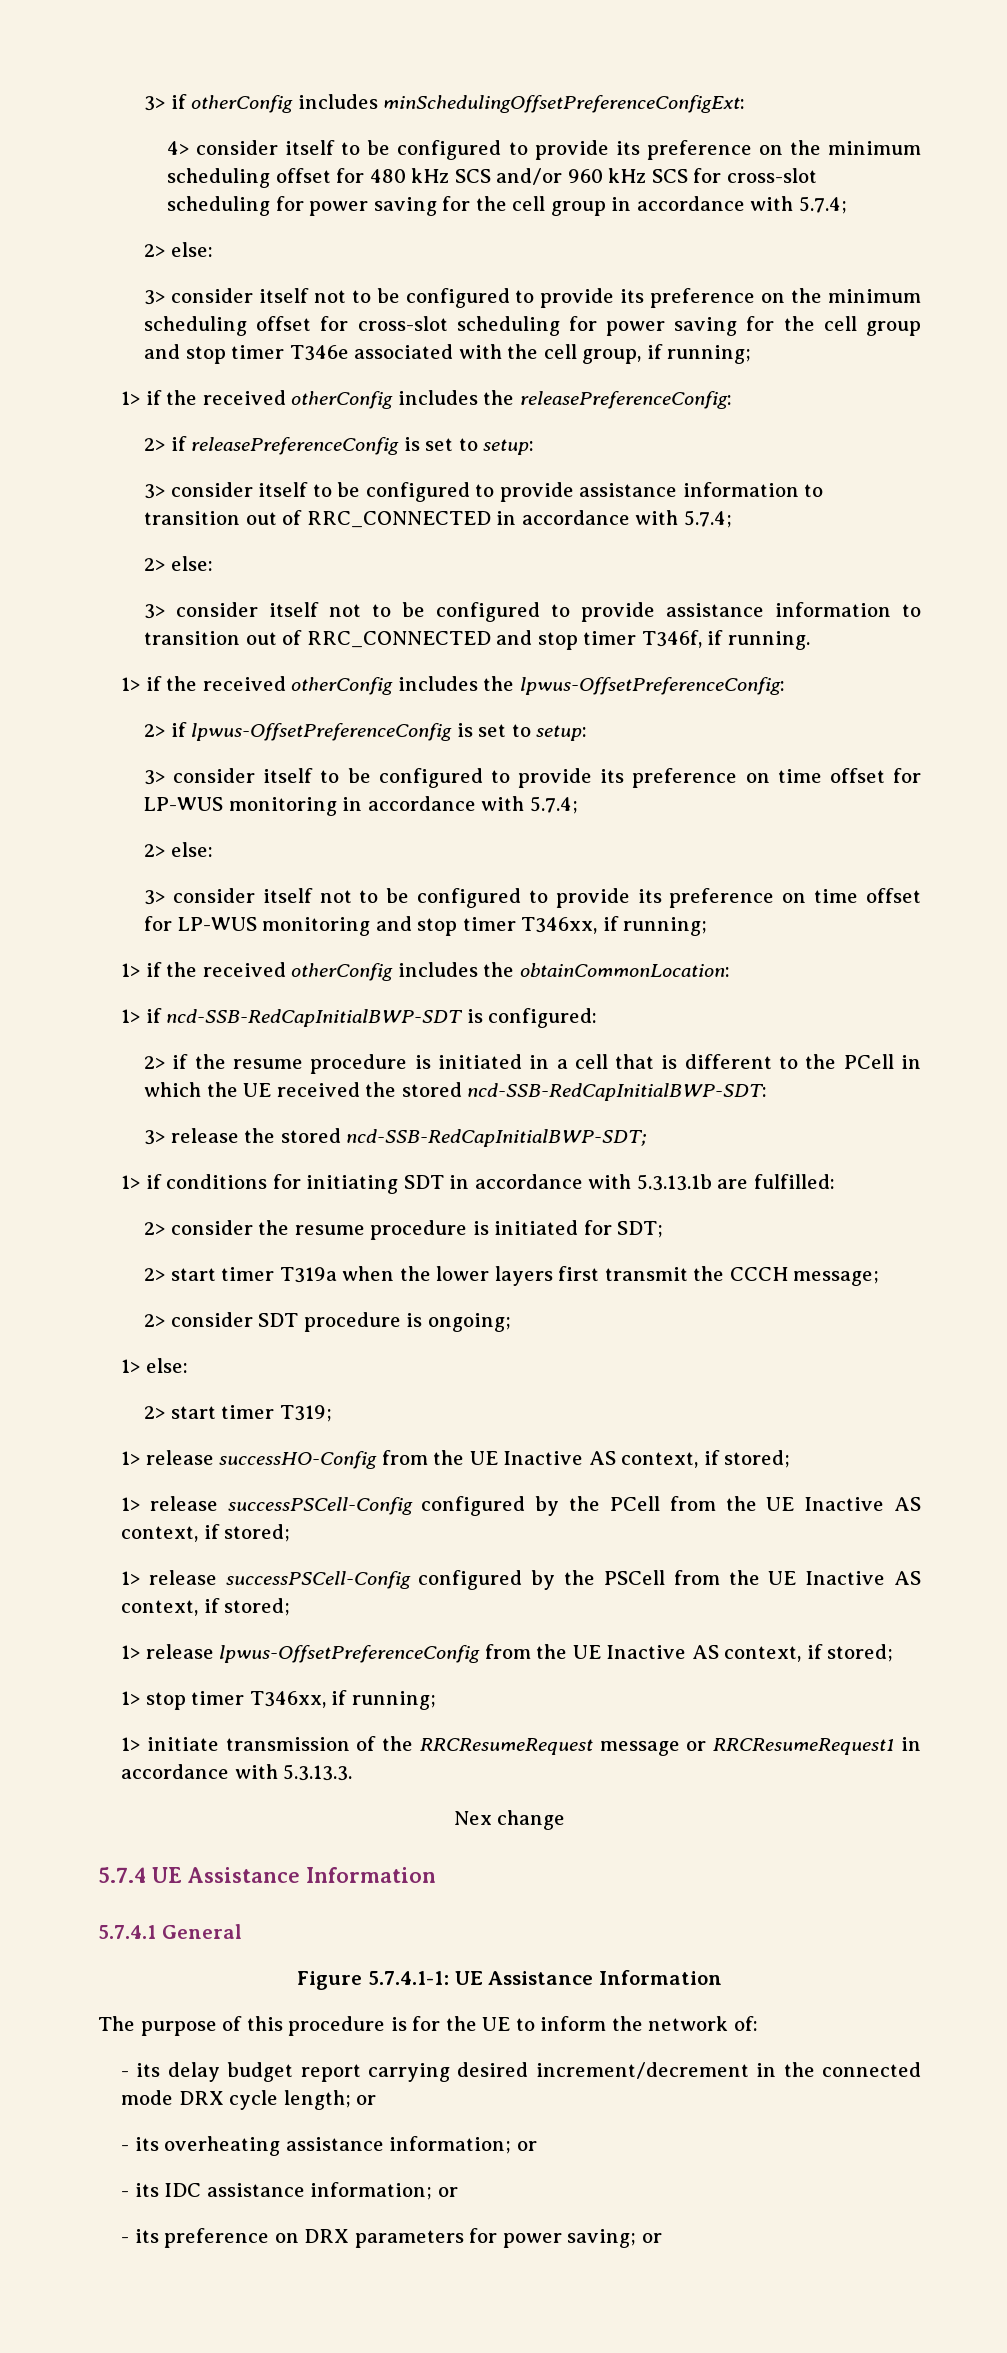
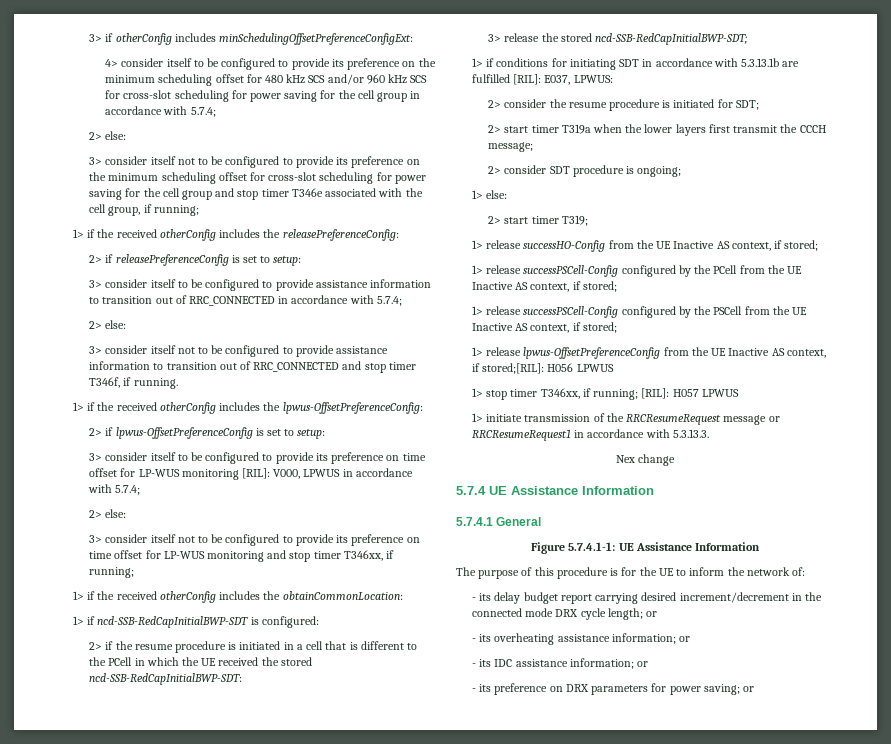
- 3> consider itself to be configured to provide its preference on time offset for LP-WUS monitoring in accordance with 5.7.4;
+ 3> consider itself to be configured to provide its preference on time offset for LP-WUS monitoring [RIL]: V000, LPWUS in accordance with 5.7.4;
- 1> if conditions for initiating SDT in accordance with 5.3.13.1b are fulfilled:
+ 1> if conditions for initiating SDT in accordance with 5.3.13.1b are fulfilled [RIL]: E037, LPWUS:
- 1> release lpwus-OffsetPreferenceConfig from the UE Inactive AS context, if stored;
+ 1> release lpwus-OffsetPreferenceConfig from the UE Inactive AS context, if stored;[RIL]: H056 LPWUS
- 1> stop timer T346xx, if running;
+ 1> stop timer T346xx, if running; [RIL]: H057 LPWUS

